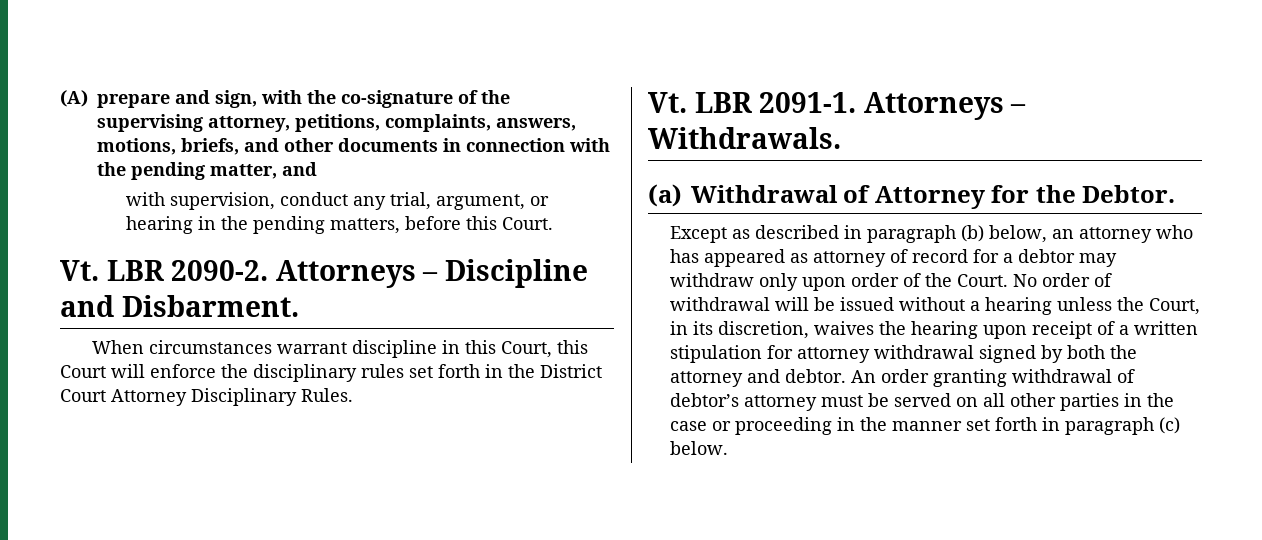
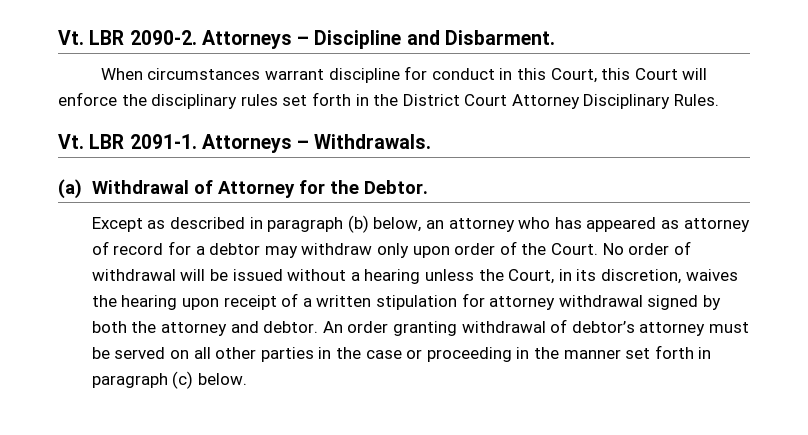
- (A) prepare and sign, with the co-signature of the supervising attorney, petitions, complaints, answers, motions, briefs, and other documents in connection with the pending matter, and
- with supervision, conduct any trial, argument, or hearing in the pending matters, before this Court.
- When circumstances warrant discipline in this Court, this Court will enforce the disciplinary rules set forth in the District Court Attorney Disciplinary Rules.
+ When circumstances warrant discipline for conduct in this Court, this Court will enforce the disciplinary rules set forth in the District Court Attorney Disciplinary Rules.

